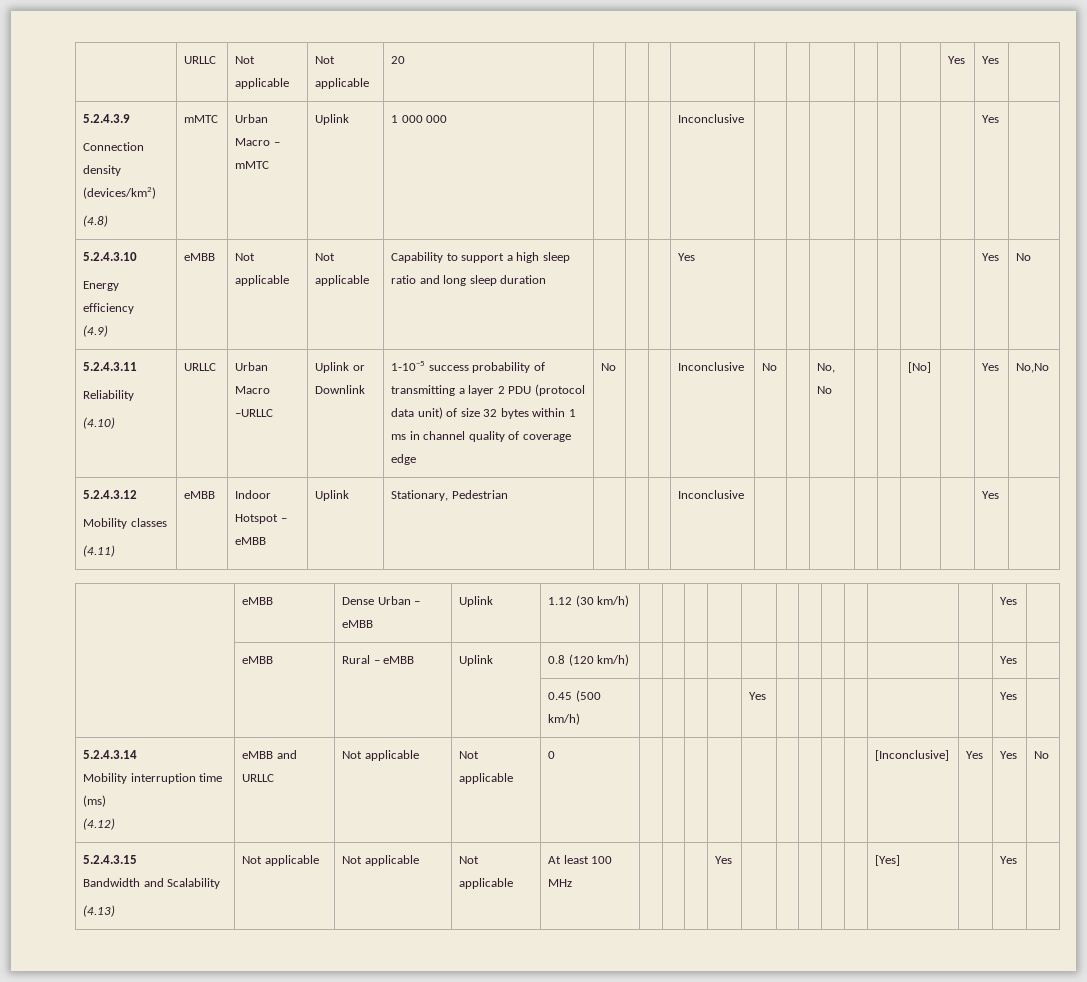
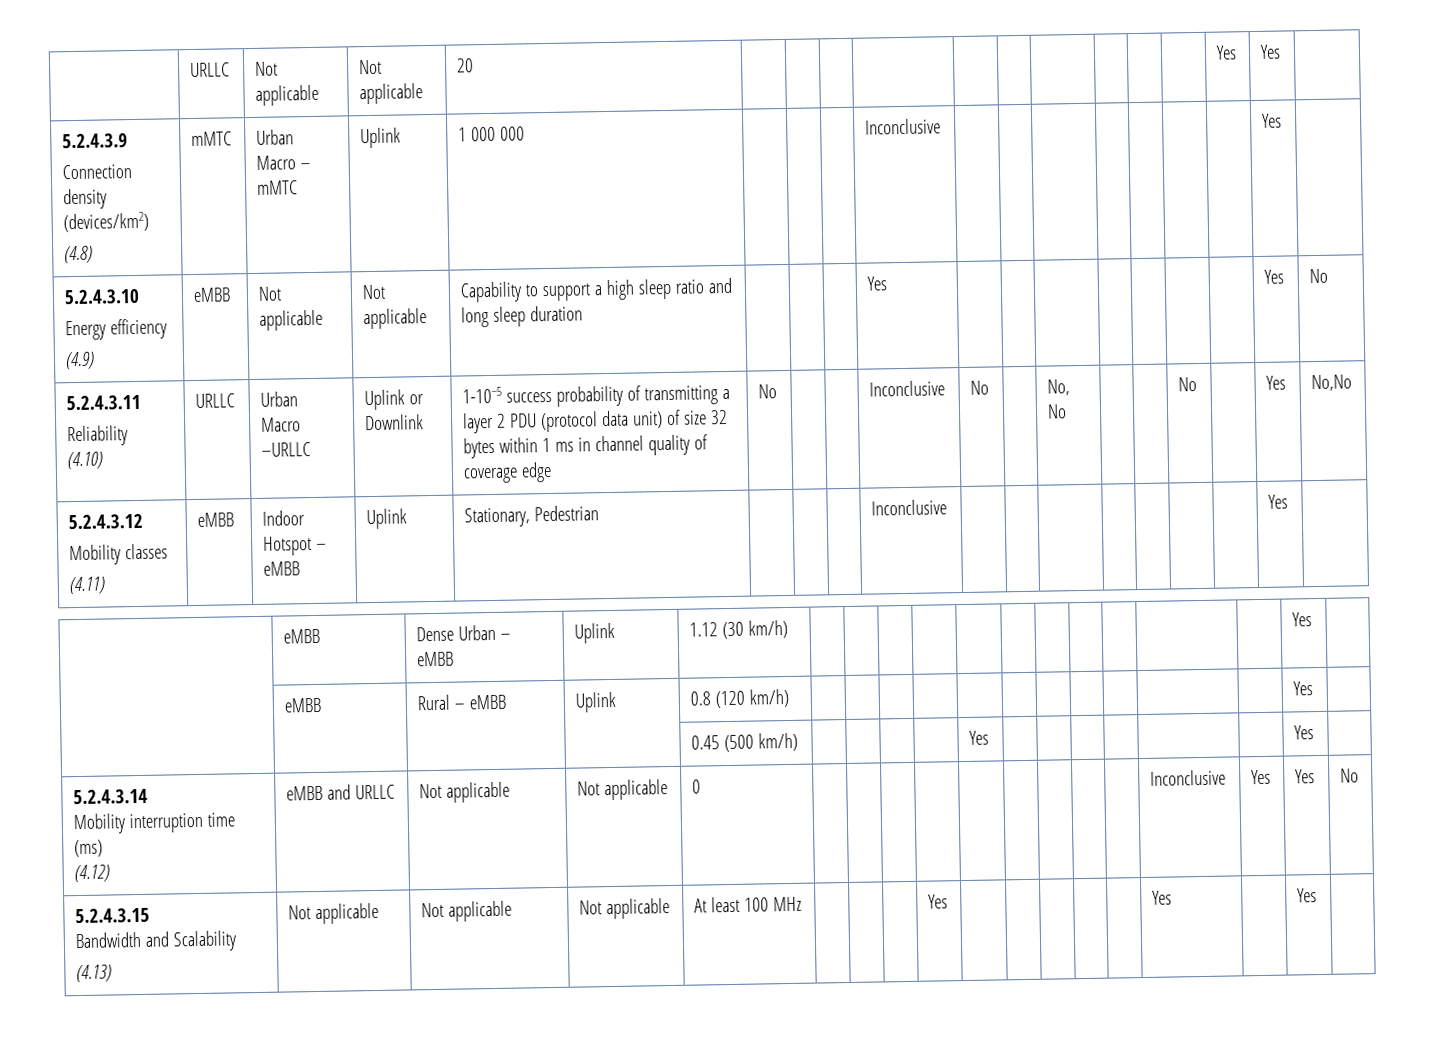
- No, No | | | [No]
+ No, No | | | No
  5.2.4.3.14
  Mobility interruption time (ms)
- (4.12) | eMBB and URLLC | Not applicable | Not applicable | 0 | | | | | | | | | | [Inconclusive] | Yes | Yes | No
+ (4.12) | eMBB and URLLC | Not applicable | Not applicable | 0 | | | | | | | | | | Inconclusive | Yes | Yes | No
  5.2.4.3.15
  Bandwidth and Scalability
- (4.13) | Not applicable | Not applicable | Not applicable | At least 100 MHz | | | | Yes | | | | | | [Yes] | | Yes |
+ (4.13) | Not applicable | Not applicable | Not applicable | At least 100 MHz | | | | Yes | | | | | | Yes | | Yes |

